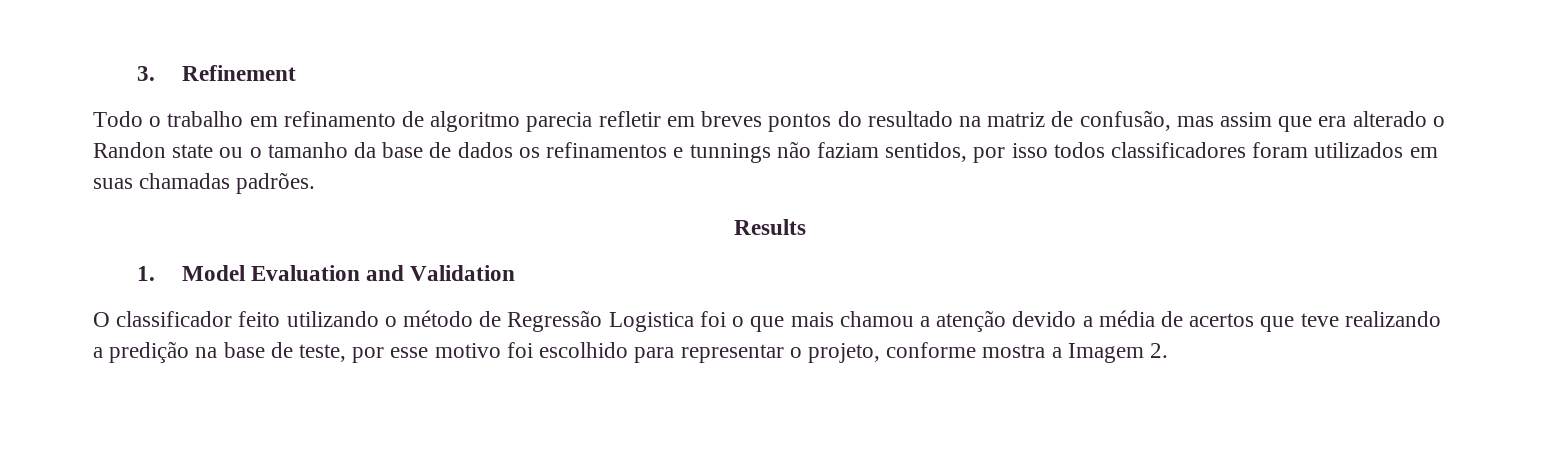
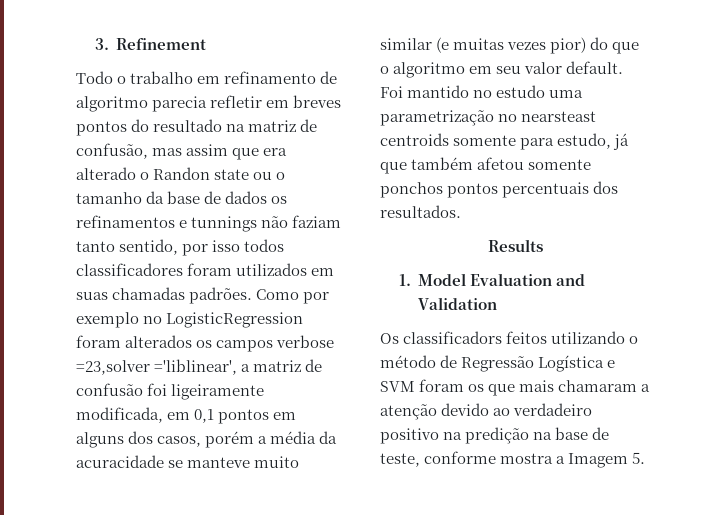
- Todo o trabalho em refinamento de algoritmo parecia refletir em breves pontos do resultado na matriz de confusão, mas assim que era alterado o Randon state ou o tamanho da base de dados os refinamentos e tunnings não faziam sentidos, por isso todos classificadores foram utilizados em suas chamadas padrões.
+ Todo o trabalho em refinamento de algoritmo parecia refletir em breves pontos do resultado na matriz de confusão, mas assim que era alterado o Randon state ou o tamanho da base de dados os refinamentos e tunnings não faziam tanto sentido, por isso todos classificadores foram utilizados em suas chamadas padrões. Como por exemplo no LogisticRegression foram alterados os campos verbose =23,solver ='liblinear', a matriz de confusão foi ligeiramente modificada, em 0,1 pontos em alguns dos casos, porém a média da acuracidade se manteve muito similar (e muitas vezes pior) do que o algoritmo em seu valor default. Foi mantido no estudo uma parametrização no nearsteast centroids somente para estudo, já que também afetou somente ponchos pontos percentuais dos resultados.
- O classificador feito utilizando o método de Regressão Logistica foi o que mais chamou a atenção devido a média de acertos que teve realizando a predição na base de teste, por esse motivo foi escolhido para representar o projeto, conforme mostra a Imagem 2.
+ Os classificadors feitos utilizando o método de Regressão Logística e SVM foram os que mais chamaram a atenção devido ao verdadeiro positivo na predição na base de teste, conforme mostra a Imagem 5.

